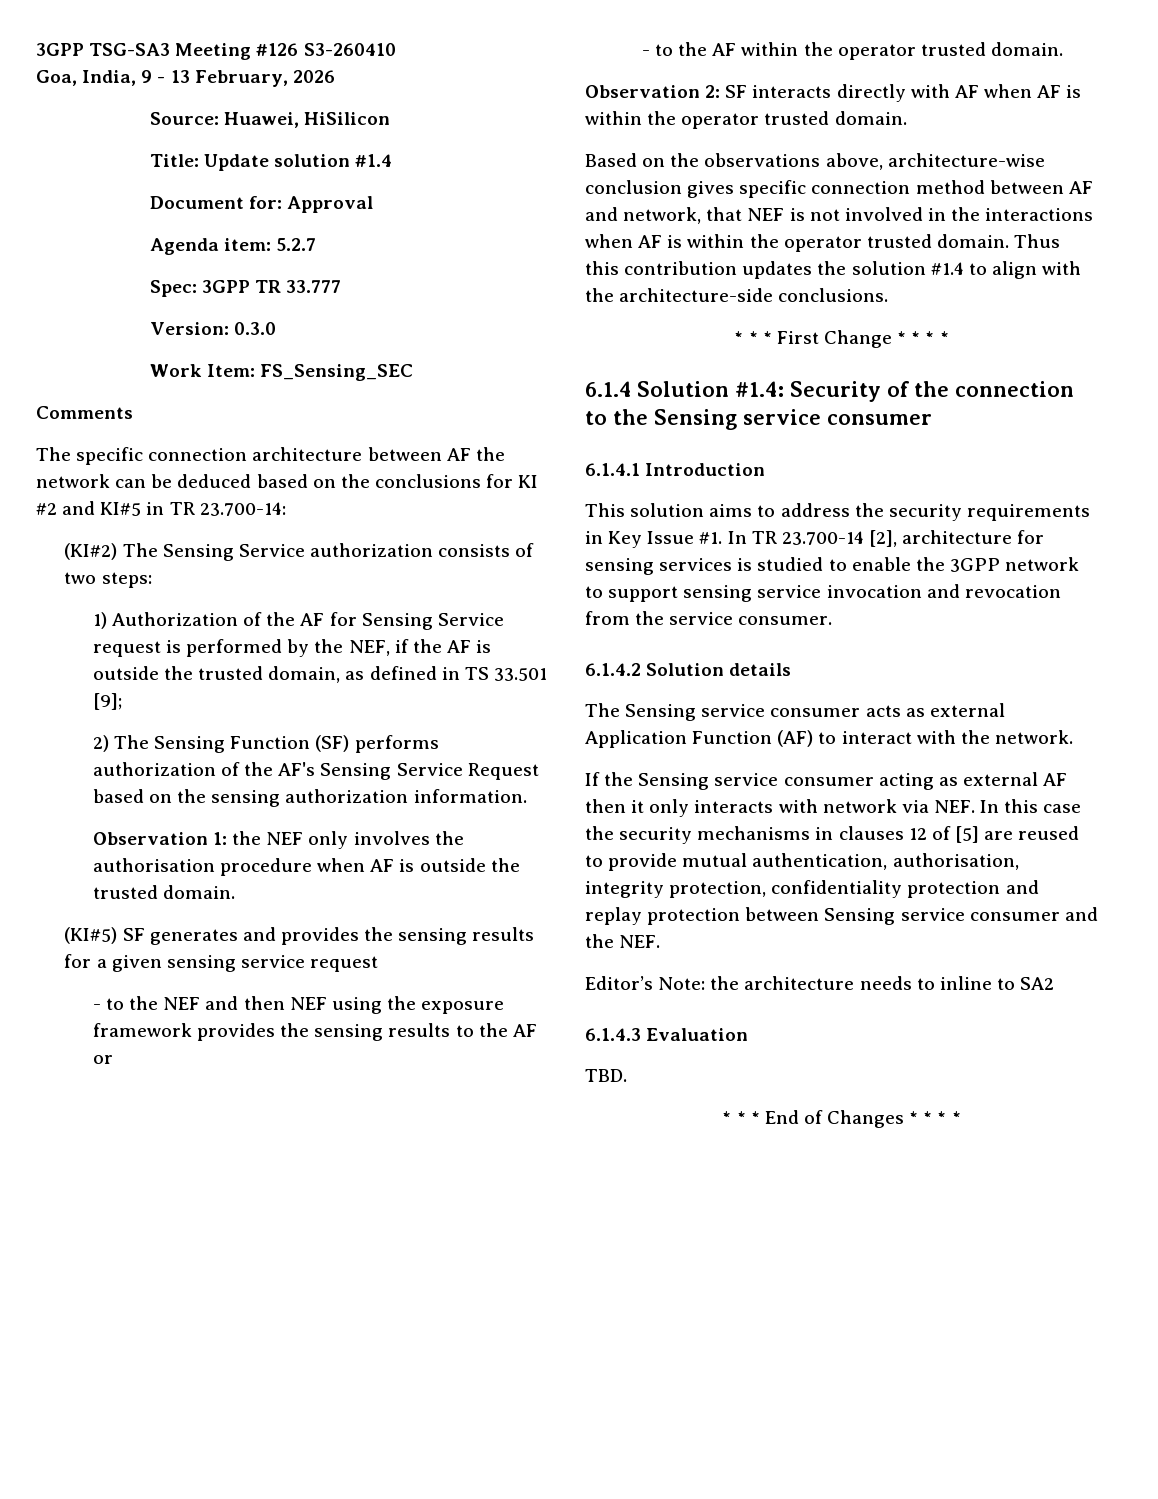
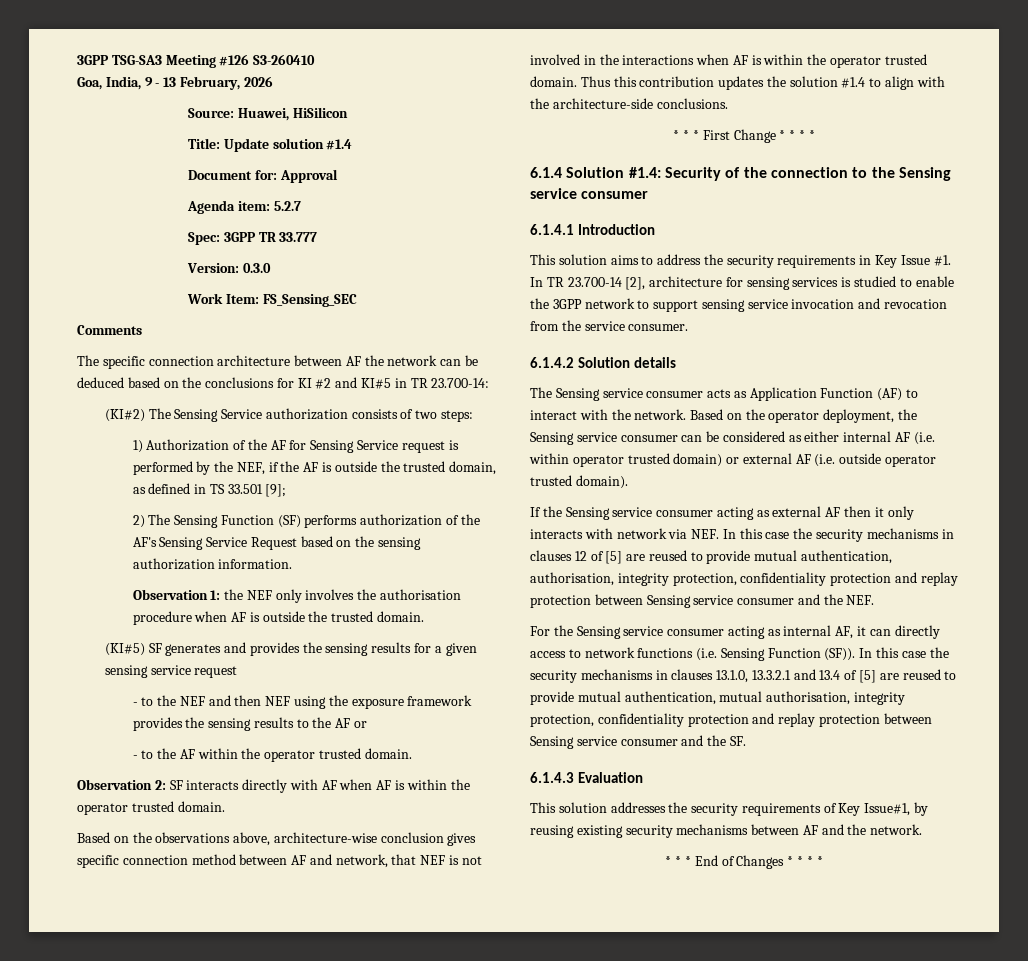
- The Sensing service consumer acts as external Application Function (AF) to interact with the network.
+ The Sensing service consumer acts as Application Function (AF) to interact with the network. Based on the operator deployment, the Sensing service consumer can be considered as either internal AF (i.e. within operator trusted domain) or external AF (i.e. outside operator trusted domain).
- Editor’s Note: the architecture needs to inline to SA2
+ For the Sensing service consumer acting as internal AF, it can directly access to network functions (i.e. Sensing Function (SF)). In this case the security mechanisms in clauses 13.1.0, 13.3.2.1 and 13.4 of [5] are reused to provide mutual authentication, mutual authorisation, integrity protection, confidentiality protection and replay protection between Sensing service consumer and the SF.
  6.1.4.3 Evaluation
- TBD.
+ This solution addresses the security requirements of Key Issue#1, by reusing existing security mechanisms between AF and the network.

